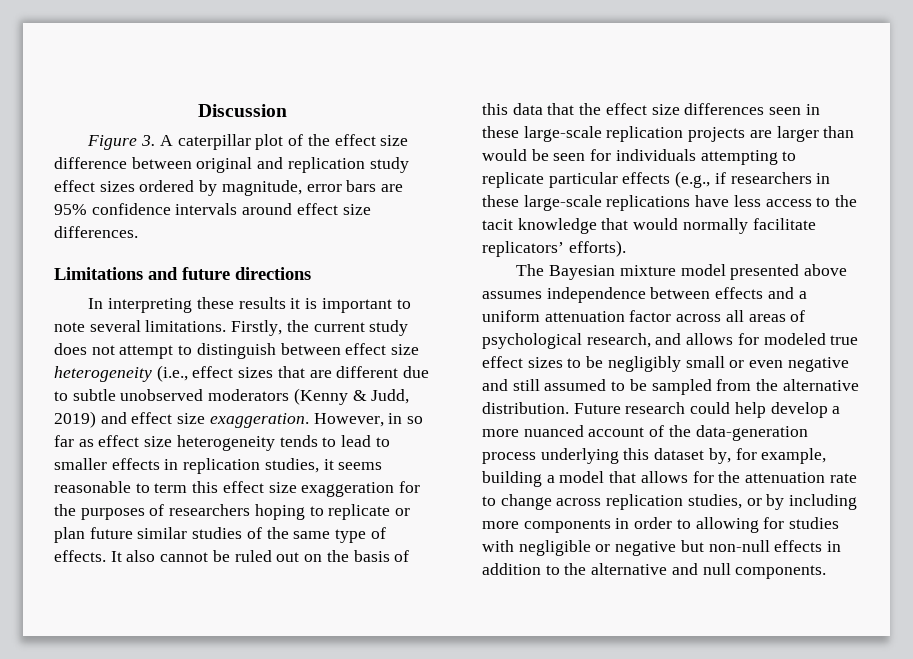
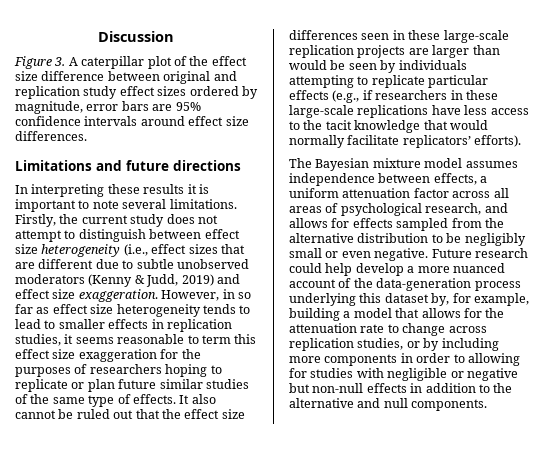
- It also cannot be ruled out on the basis of this data that the effect size differences seen in these large-scale replication projects are larger than would be seen for individuals attempting to replicate particular effects (e.g., if researchers in these large-scale replications have less access to the tacit knowledge that would normally facilitate replicators’ efforts).
+ It also cannot be ruled out that the effect size differences seen in these large-scale replication projects are larger than would be seen by individuals attempting to replicate particular effects (e.g., if researchers in these large-scale replications have less access to the tacit knowledge that would normally facilitate replicators’ efforts).
- The Bayesian mixture model presented above assumes independence between effects and a uniform attenuation factor across all areas of psychological research, and allows for modeled true effect sizes to be negligibly small or even negative and still assumed to be sampled from the alternative distribution.
+ The Bayesian mixture model assumes independence between effects, a uniform attenuation factor across all areas of psychological research, and allows for effects sampled from the alternative distribution to be negligibly small or even negative.

